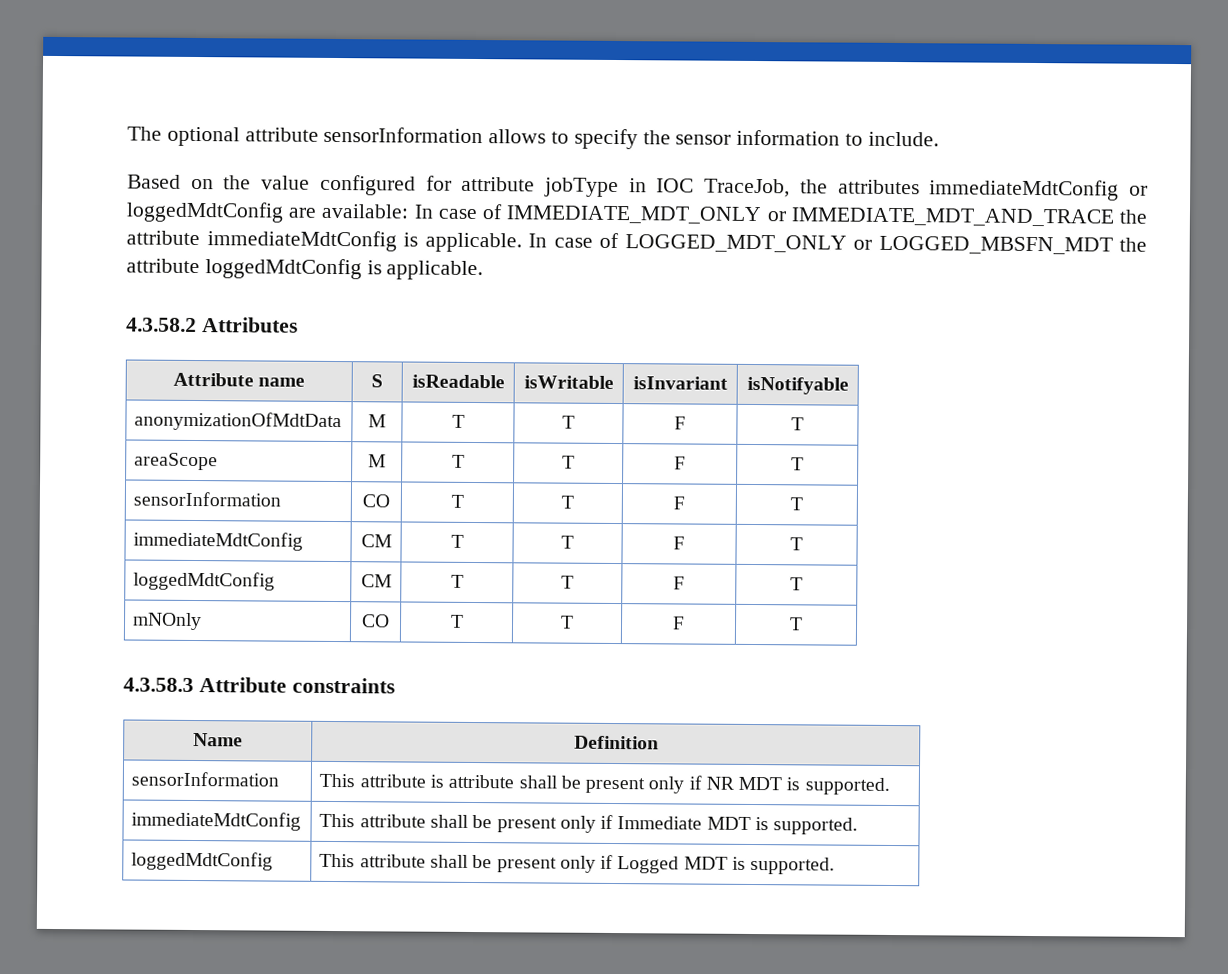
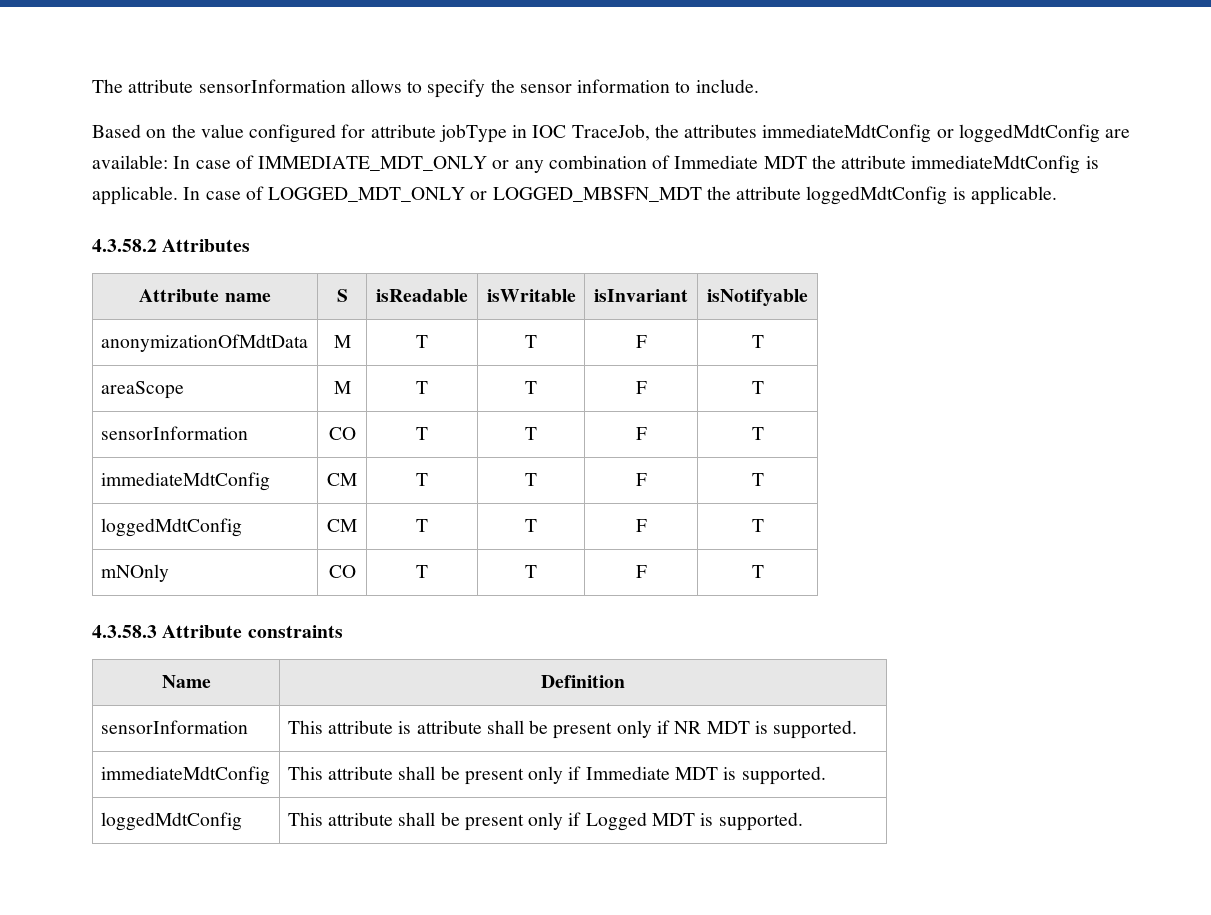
- The optional attribute sensorInformation allows to specify the sensor information to include.
+ The attribute sensorInformation allows to specify the sensor information to include.
- Based on the value configured for attribute jobType in IOC TraceJob, the attributes immediateMdtConfig or loggedMdtConfig are available: In case of IMMEDIATE_MDT_ONLY or IMMEDIATE_MDT_AND_TRACE the attribute immediateMdtConfig is applicable.
+ Based on the value configured for attribute jobType in IOC TraceJob, the attributes immediateMdtConfig or loggedMdtConfig are available: In case of IMMEDIATE_MDT_ONLY or any combination of Immediate MDT the attribute immediateMdtConfig is applicable.

